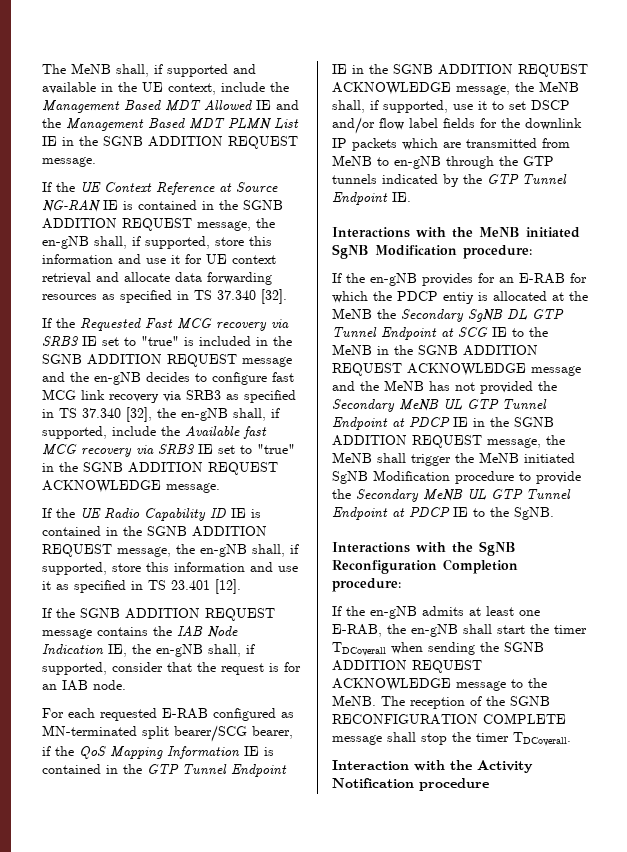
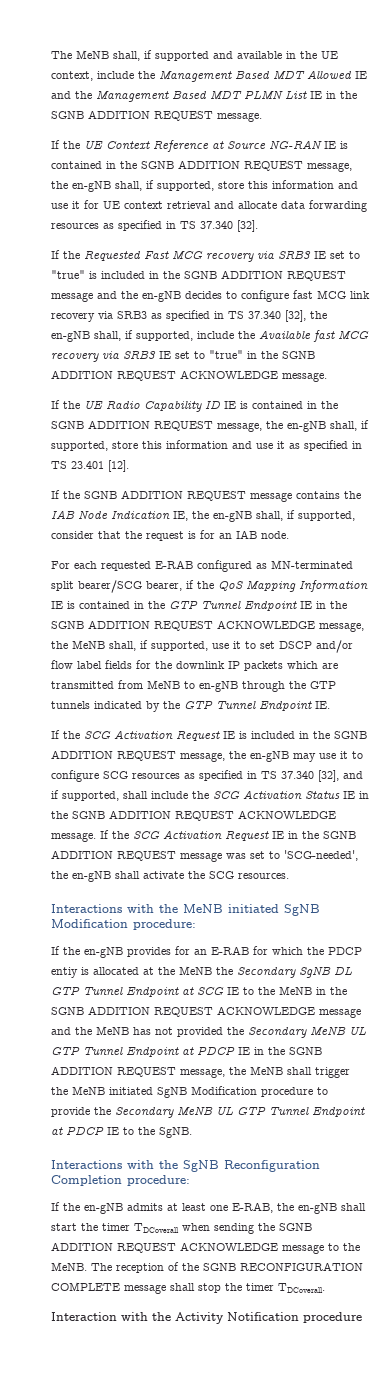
+ If the SCG Activation Request IE is included in the SGNB ADDITION REQUEST message, the en-gNB may use it to configure SCG resources as specified in TS 37.340 [32], and if supported, shall include the SCG Activation Status IE in the SGNB ADDITION REQUEST ACKNOWLEDGE message. If the SCG Activation Request IE in the SGNB ADDITION REQUEST message was set to 'SCG-needed', the en-gNB shall activate the SCG resources.

